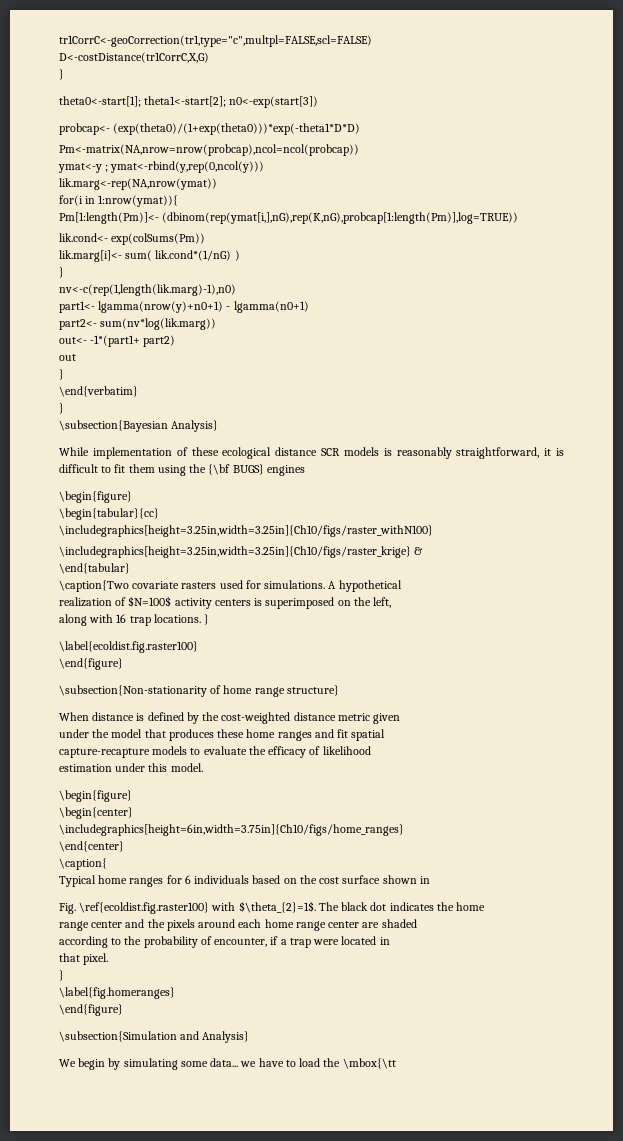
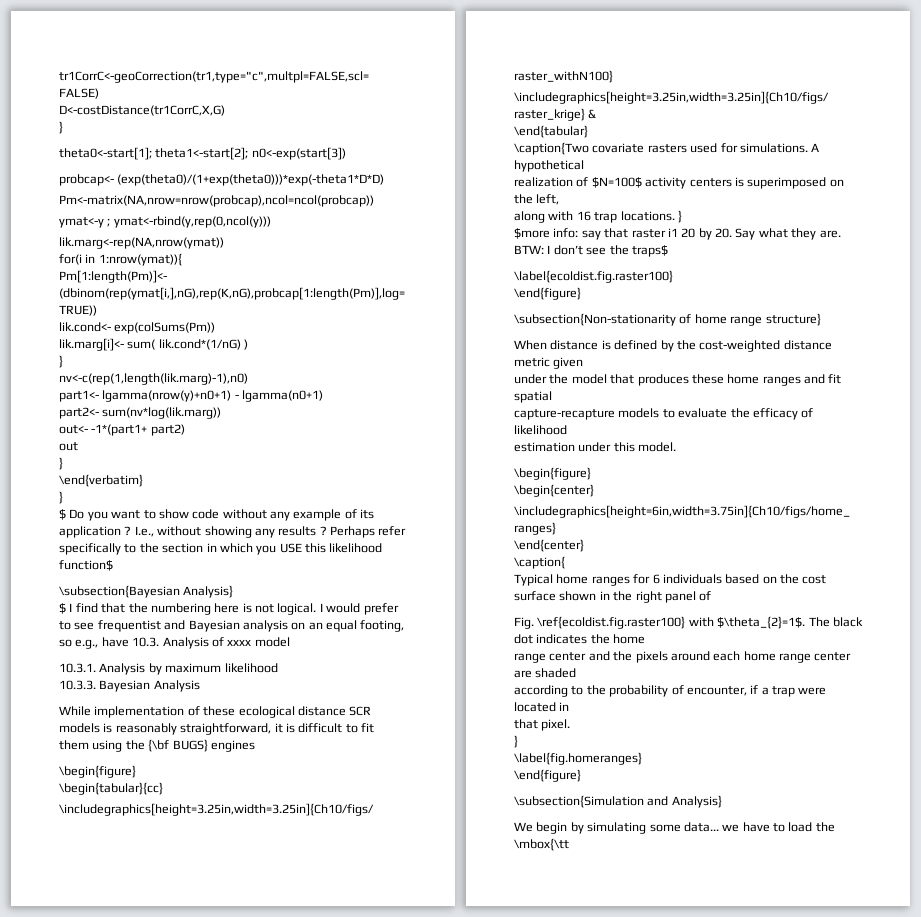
+ $ Do you want to show code without any example of its application ? I.e., without showing any results ? Perhaps refer specifically to the section in which you USE this likelihood function$
  \subsection{Bayesian Analysis}
+ $ I find that the numbering here is not logical. I would prefer to see frequentist and Bayesian analysis on an equal footing, so e.g., have 10.3. Analysis of xxxx model
+ 10.3.1. Analysis by maximum likelihood
+ 10.3.3. Bayesian Analysis
+ $more info: say that raster i1 20 by 20. Say what they are. BTW: I don’t see the traps$
- Typical home ranges for 6 individuals based on the cost surface shown in
+ Typical home ranges for 6 individuals based on the cost surface shown in the right panel of

